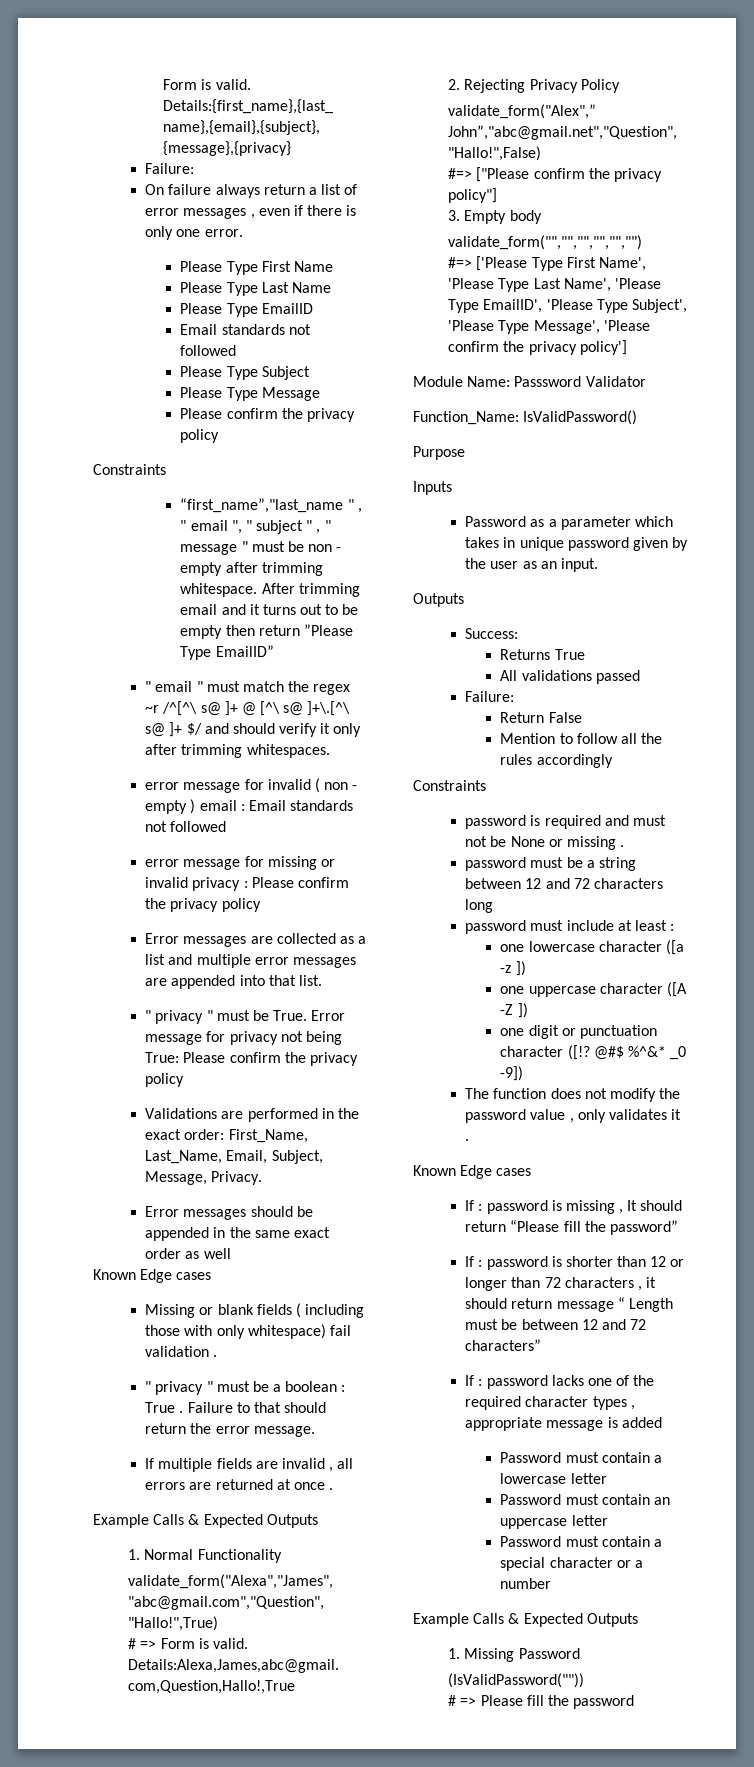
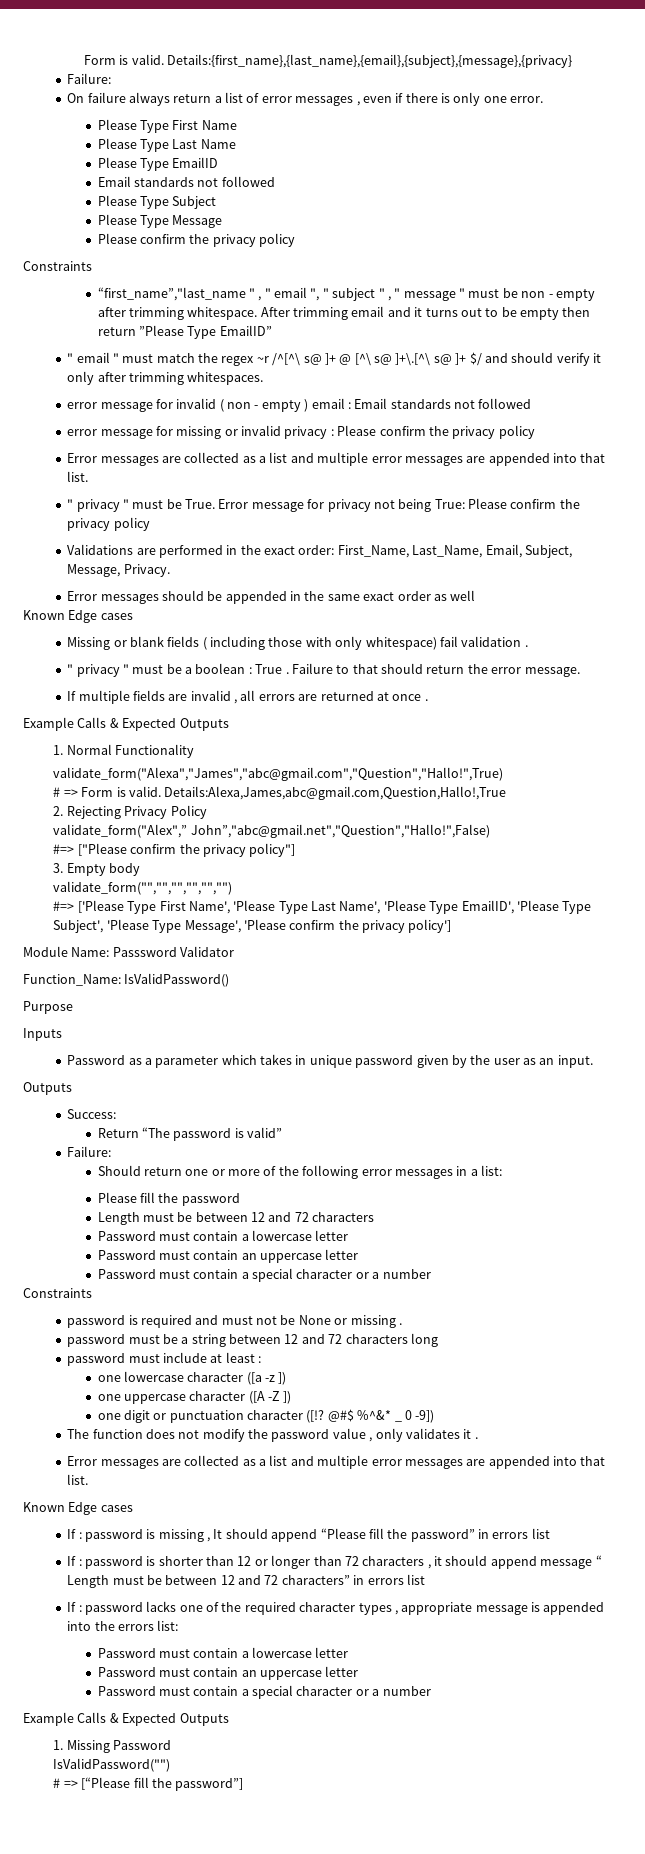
- Returns True
- All validations passed
+ Return “The password is valid”
  Failure:
- Return False
- Mention to follow all the rules accordingly
+ Should return one or more of the following error messages in a list:
+ Please fill the password
+ Length must be between 12 and 72 characters
+ Password must contain a lowercase letter
+ Password must contain an uppercase letter
+ Password must contain a special character or a number
- @#$ %^&* _0 -9])
+ @#$ %^&* _ 0 -9])
  The function does not modify the password value , only validates it .
+ Error messages are collected as a list and multiple error messages are appended into that list.
- If : password is missing , It should return “Please fill the password”
+ If : password is missing , It should append “Please fill the password” in errors list
- If : password is shorter than 12 or longer than 72 characters , it should return message “ Length must be between 12 and 72 characters”
+ If : password is shorter than 12 or longer than 72 characters , it should append message “ Length must be between 12 and 72 characters” in errors list
- If : password lacks one of the required character types , appropriate message is added
+ If : password lacks one of the required character types , appropriate message is appended into the errors list:
- (IsValidPassword(""))
- # => Please fill the password
+ IsValidPassword("")
+ # => [“Please fill the password”]

